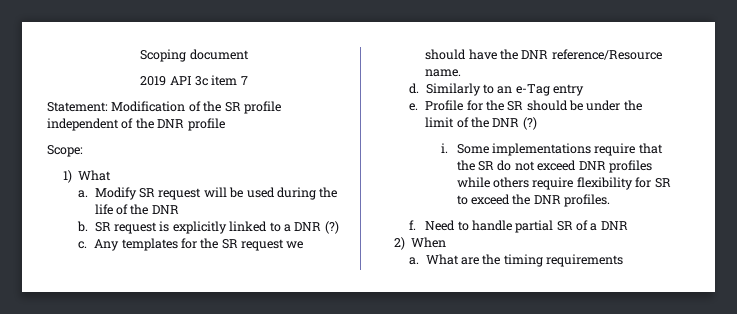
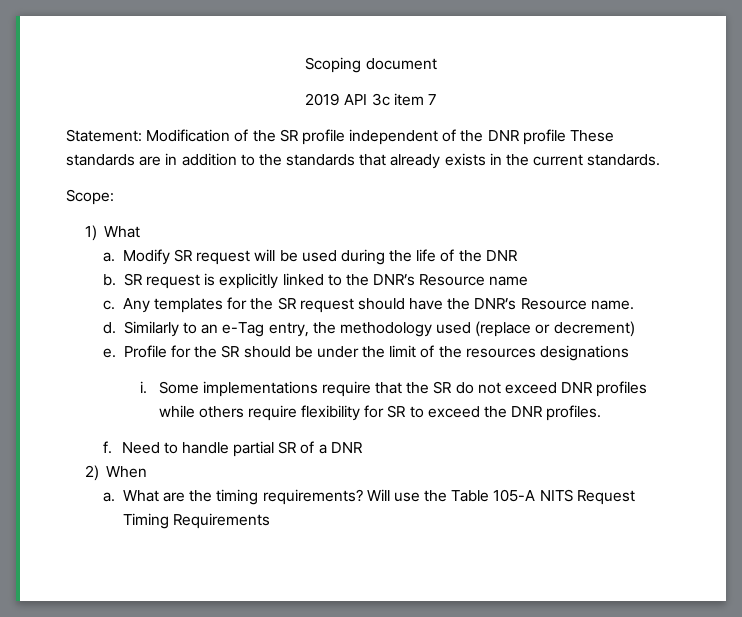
- Statement: Modification of the SR profile independent of the DNR profile
+ Statement: Modification of the SR profile independent of the DNR profile These standards are in addition to the standards that already exists in the current standards.
- SR request is explicitly linked to a DNR (?)
+ SR request is explicitly linked to the DNR’s Resource name
- Any templates for the SR request we should have the DNR reference/Resource name.
+ Any templates for the SR request should have the DNR’s Resource name.
- Similarly to an e-Tag entry
+ Similarly to an e-Tag entry, the methodology used (replace or decrement)
- Profile for the SR should be under the limit of the DNR (?)
+ Profile for the SR should be under the limit of the resources designations
- What are the timing requirements
+ What are the timing requirements? Will use the Table 105-A NITS Request Timing Requirements

